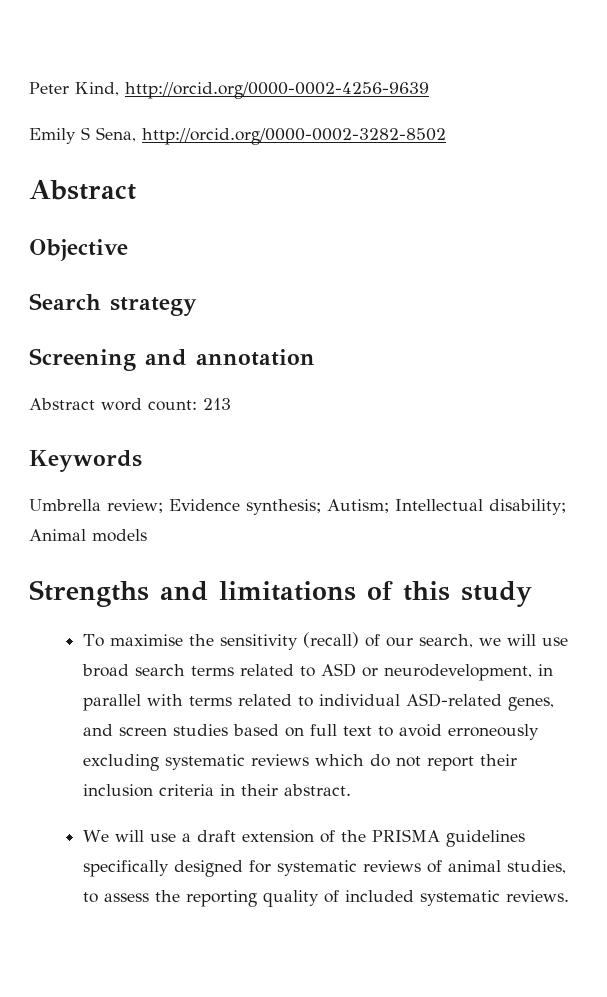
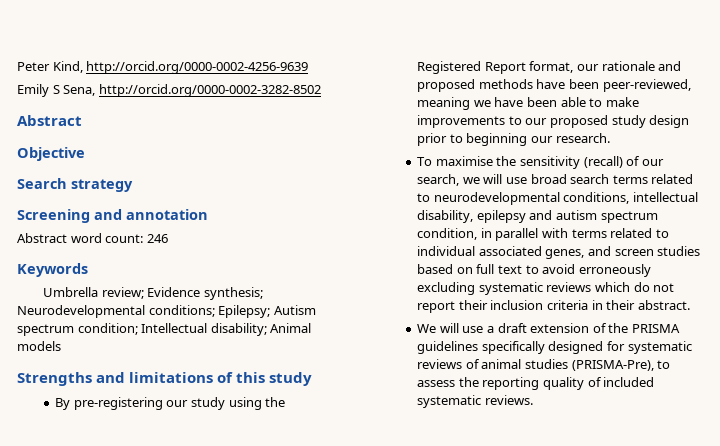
- Abstract word count: 213
+ Abstract word count: 246
- Umbrella review; Evidence synthesis; Autism; Intellectual disability; Animal models
+ Umbrella review; Evidence synthesis; Neurodevelopmental conditions; Epilepsy; Autism spectrum condition; Intellectual disability; Animal models
+ By pre-registering our study using the Registered Report format, our rationale and proposed methods have been peer-reviewed, meaning we have been able to make improvements to our proposed study design prior to beginning our research.
- To maximise the sensitivity (recall) of our search, we will use broad search terms related to ASD or neurodevelopment, in parallel with terms related to individual ASD-related genes, and screen studies based on full text to avoid erroneously excluding systematic reviews which do not report their inclusion criteria in their abstract.
+ To maximise the sensitivity (recall) of our search, we will use broad search terms related to neurodevelopmental conditions, intellectual disability, epilepsy and autism spectrum condition, in parallel with terms related to individual associated genes, and screen studies based on full text to avoid erroneously excluding systematic reviews which do not report their inclusion criteria in their abstract.
- We will use a draft extension of the PRISMA guidelines specifically designed for systematic reviews of animal studies, to assess the reporting quality of included systematic reviews.
+ We will use a draft extension of the PRISMA guidelines specifically designed for systematic reviews of animal studies (PRISMA-Pre), to assess the reporting quality of included systematic reviews.

